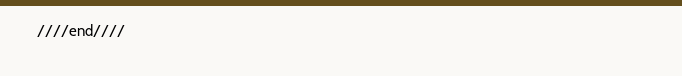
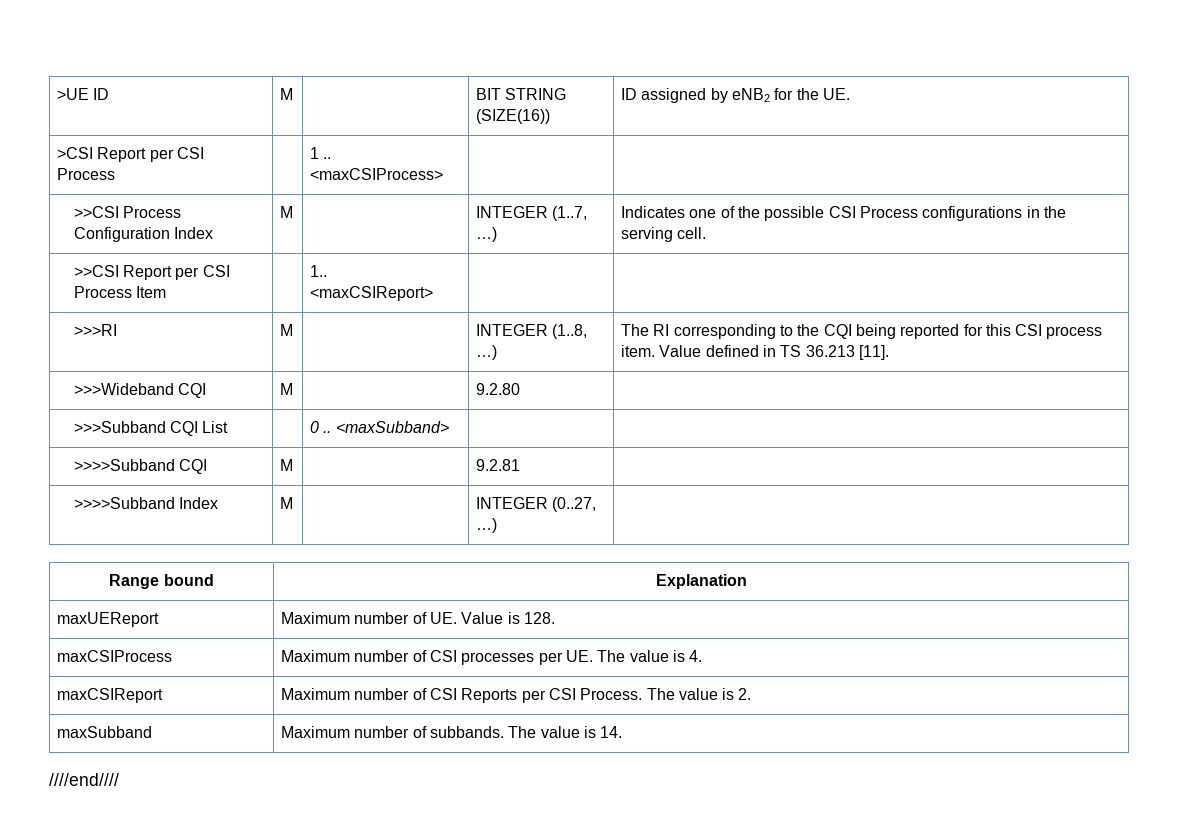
+ >UE ID | M | | BIT STRING (SIZE(16)) | ID assigned by eNB2 for the UE.
+ >CSI Report per CSI Process | | 1 .. <maxCSIProcess> | |
+ >>CSI Process Configuration Index | M | | INTEGER (1..7, …) | Indicates one of the possible CSI Process configurations in the serving cell.
+ >>CSI Report per CSI Process Item | | 1..
+ <maxCSIReport> | |
+ >>>RI | M | | INTEGER (1..8, …) | The RI corresponding to the CQI being reported for this CSI process item. Value defined in TS 36.213 [11].
+ >>>Wideband CQI | M | | 9.2.80 |
+ >>>Subband CQI List | | 0 .. <maxSubband> | |
+ >>>>Subband CQI | M | | 9.2.81 |
+ >>>>Subband Index | M | | INTEGER (0..27, …) |
+ Range bound | Explanation
+ maxUEReport | Maximum number of UE. Value is 128.
+ maxCSIProcess | Maximum number of CSI processes per UE. The value is 4.
+ maxCSIReport | Maximum number of CSI Reports per CSI Process. The value is 2.
+ maxSubband | Maximum number of subbands. The value is 14.

